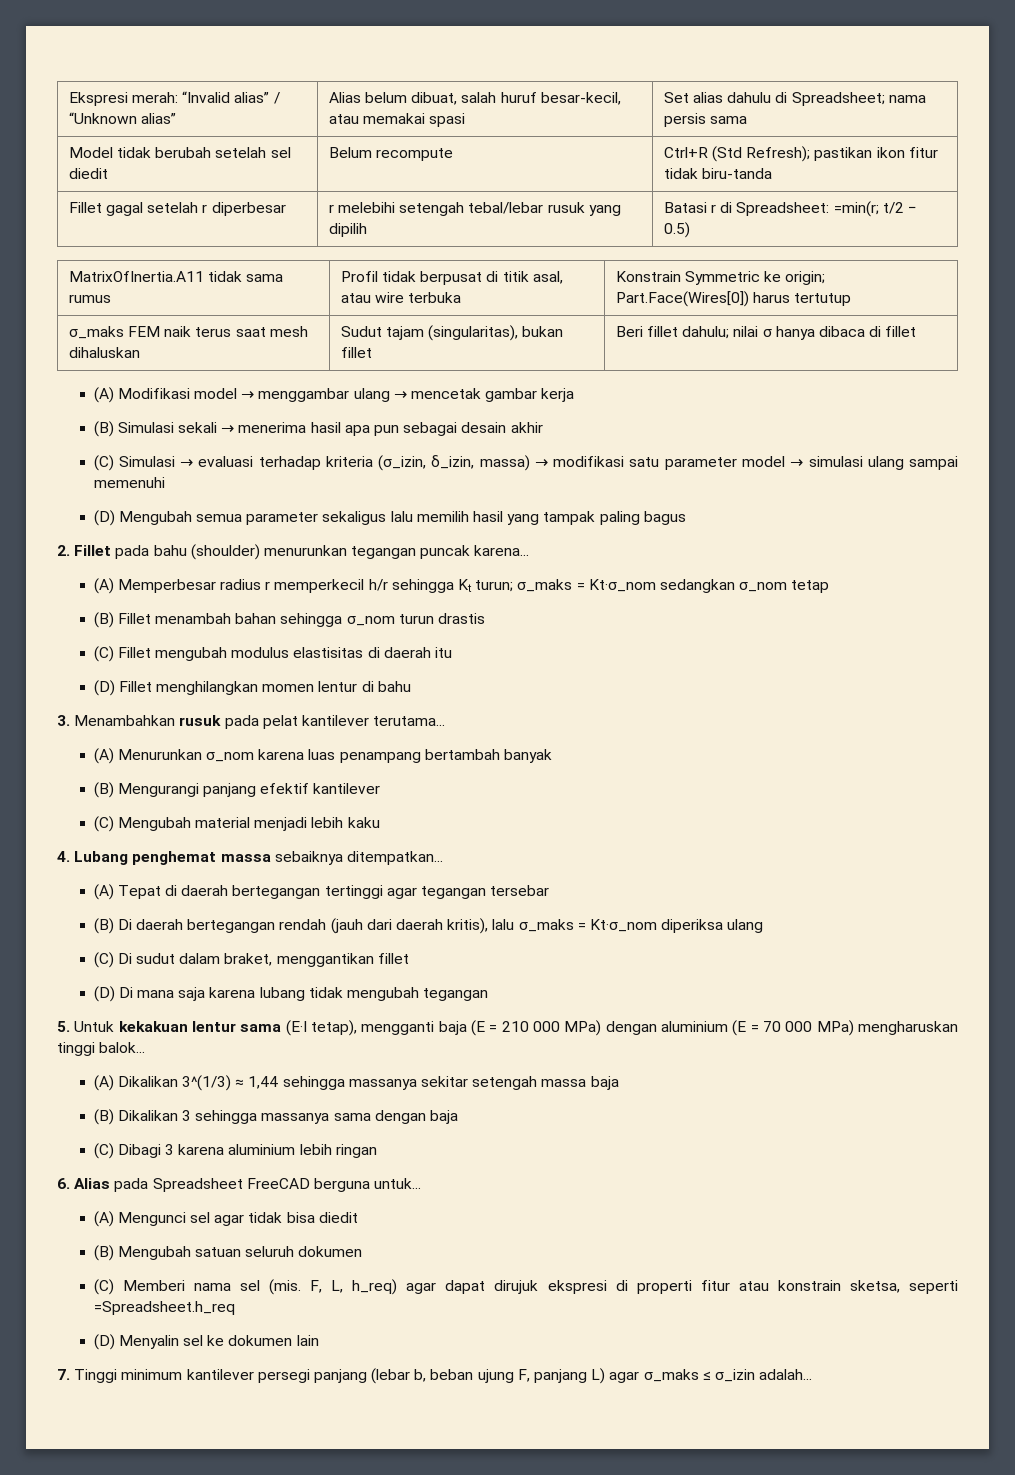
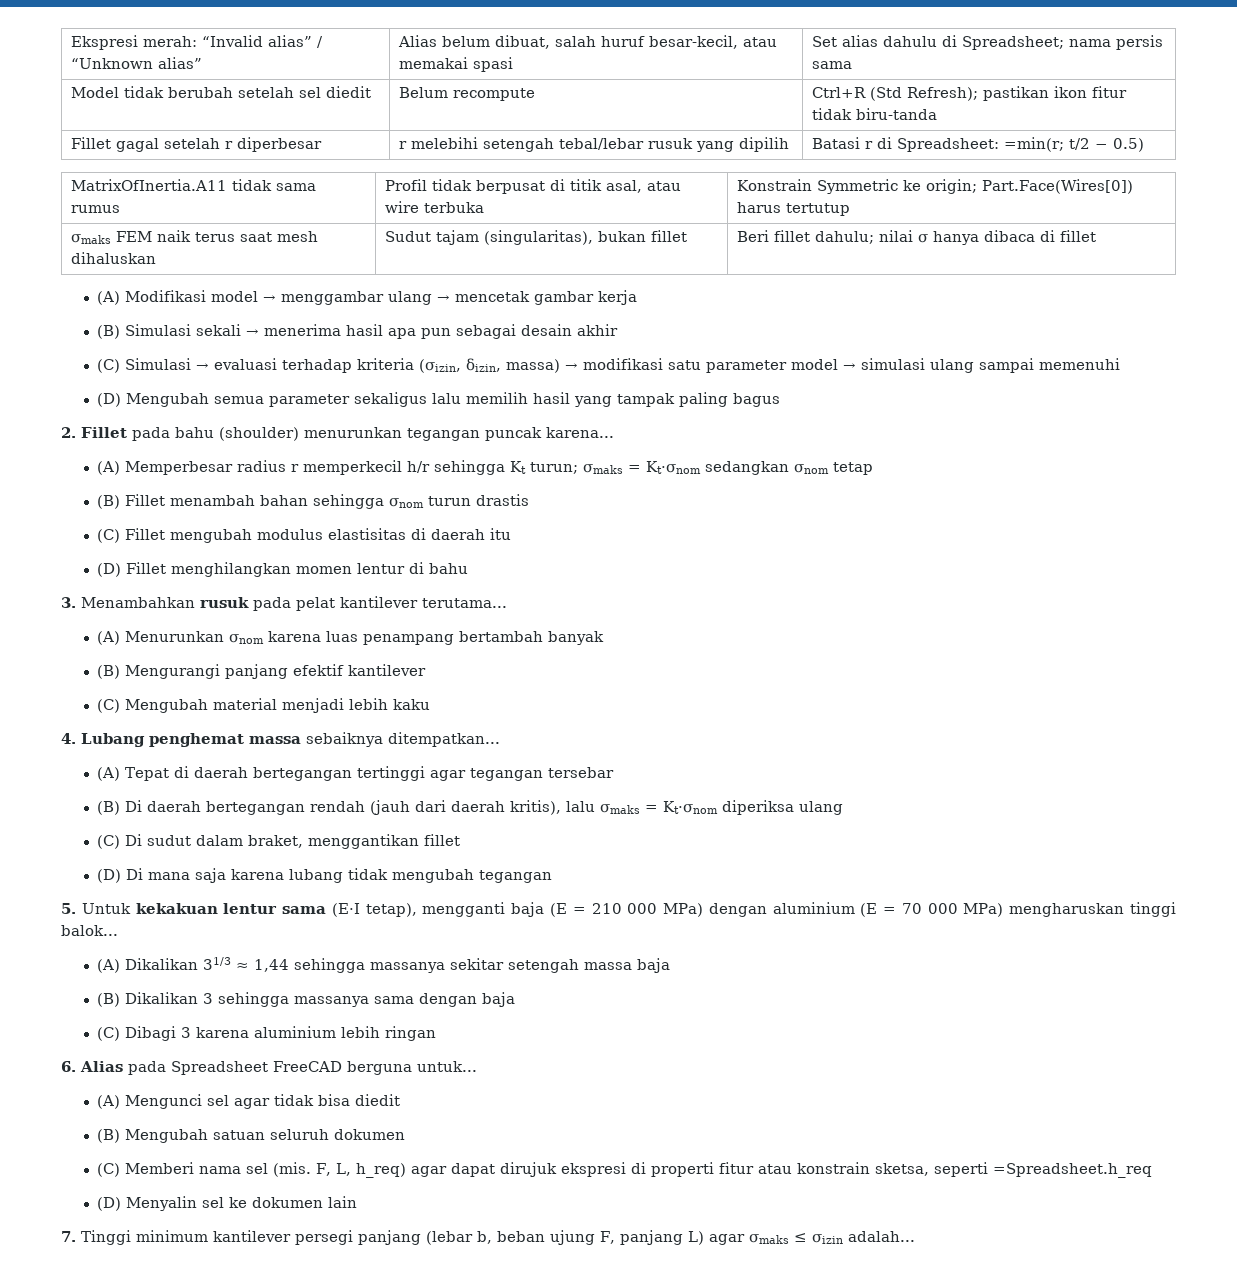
- σ_maks FEM naik terus saat mesh dihaluskan | Sudut tajam (singularitas), bukan fillet | Beri fillet dahulu; nilai σ hanya dibaca di fillet
+ σmaks FEM naik terus saat mesh dihaluskan | Sudut tajam (singularitas), bukan fillet | Beri fillet dahulu; nilai σ hanya dibaca di fillet
- (C) Simulasi → evaluasi terhadap kriteria (σ_izin, δ_izin, massa) → modifikasi satu parameter model → simulasi ulang sampai memenuhi
+ (C) Simulasi → evaluasi terhadap kriteria (σizin, δizin, massa) → modifikasi satu parameter model → simulasi ulang sampai memenuhi
- (A) Memperbesar radius r memperkecil h/r sehingga Kt turun; σ_maks = Kt·σ_nom sedangkan σ_nom tetap
+ (A) Memperbesar radius r memperkecil h/r sehingga Kt turun; σmaks = Kt·σnom sedangkan σnom tetap
- (B) Fillet menambah bahan sehingga σ_nom turun drastis
+ (B) Fillet menambah bahan sehingga σnom turun drastis
- (A) Menurunkan σ_nom karena luas penampang bertambah banyak
+ (A) Menurunkan σnom karena luas penampang bertambah banyak
- (B) Di daerah bertegangan rendah (jauh dari daerah kritis), lalu σ_maks = Kt·σ_nom diperiksa ulang
+ (B) Di daerah bertegangan rendah (jauh dari daerah kritis), lalu σmaks = Kt·σnom diperiksa ulang
- (A) Dikalikan 3^(1/3) ≈ 1,44 sehingga massanya sekitar setengah massa baja
+ (A) Dikalikan 31/3 ≈ 1,44 sehingga massanya sekitar setengah massa baja
- 7. Tinggi minimum kantilever persegi panjang (lebar b, beban ujung F, panjang L) agar σ_maks ≤ σ_izin adalah...
+ 7. Tinggi minimum kantilever persegi panjang (lebar b, beban ujung F, panjang L) agar σmaks ≤ σizin adalah...

